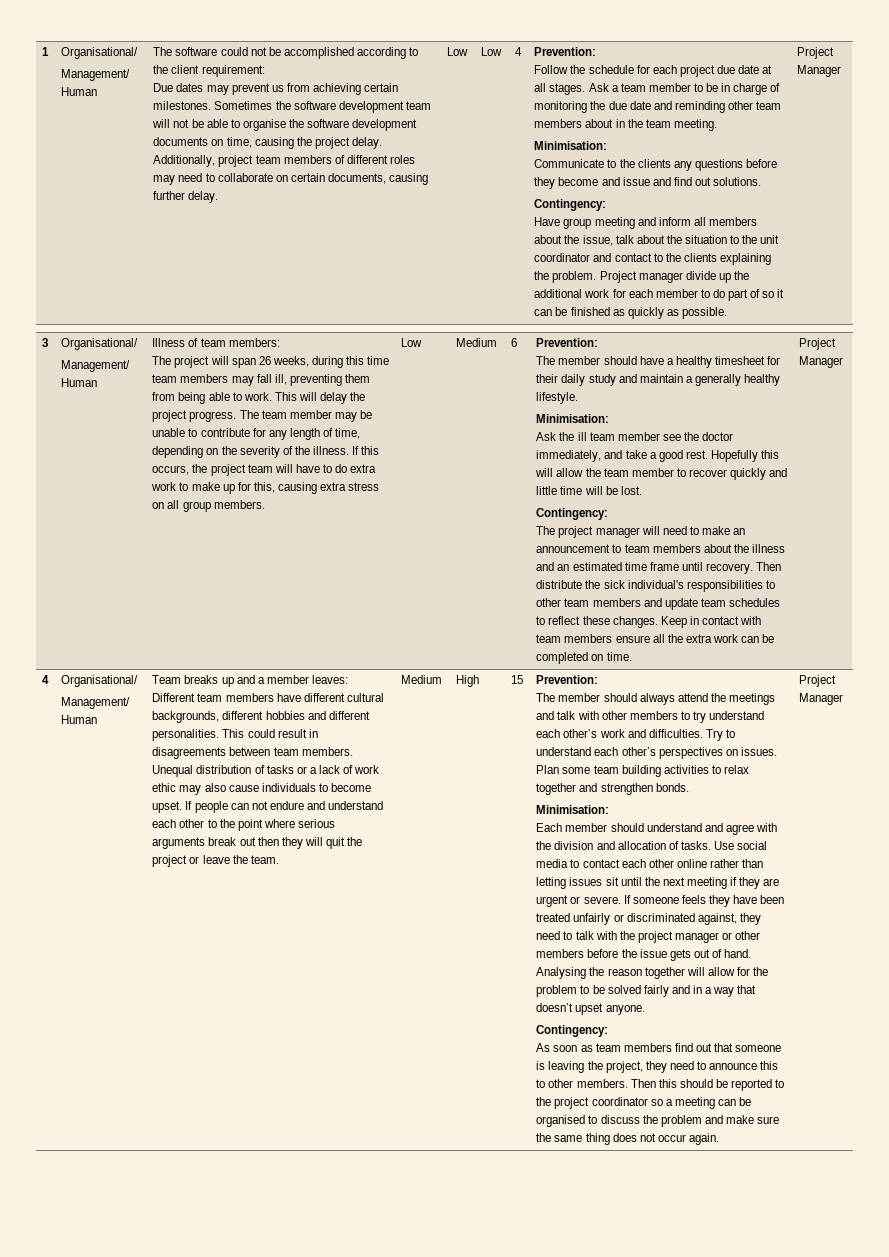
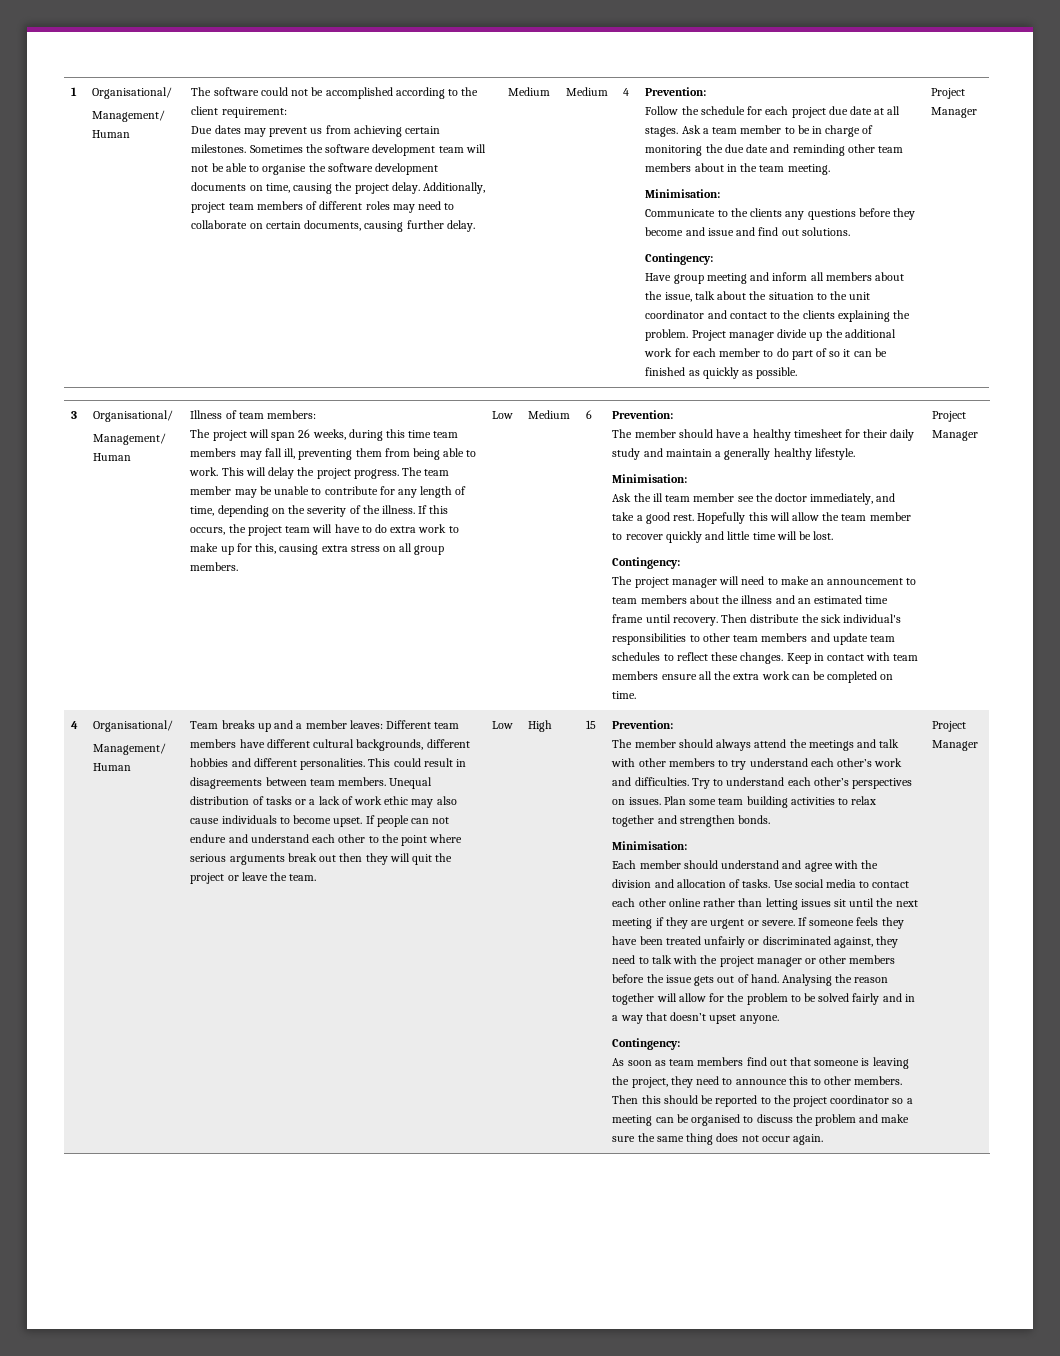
- Low | Low
+ Medium | Medium
- If people can not endure and understand each other to the point where serious arguments break out then they will quit the project or leave the team. | Medium
+ If people can not endure and understand each other to the point where serious arguments break out then they will quit the project or leave the team. | Low

